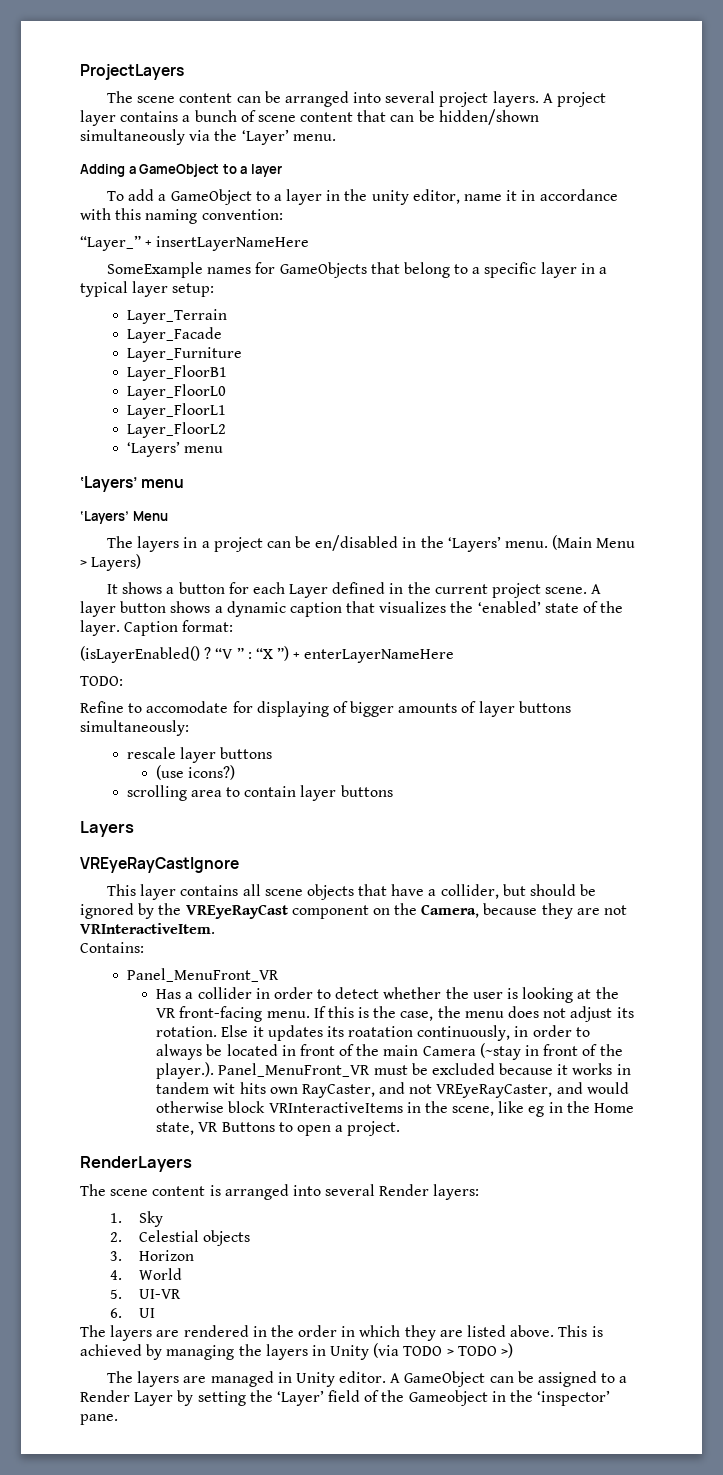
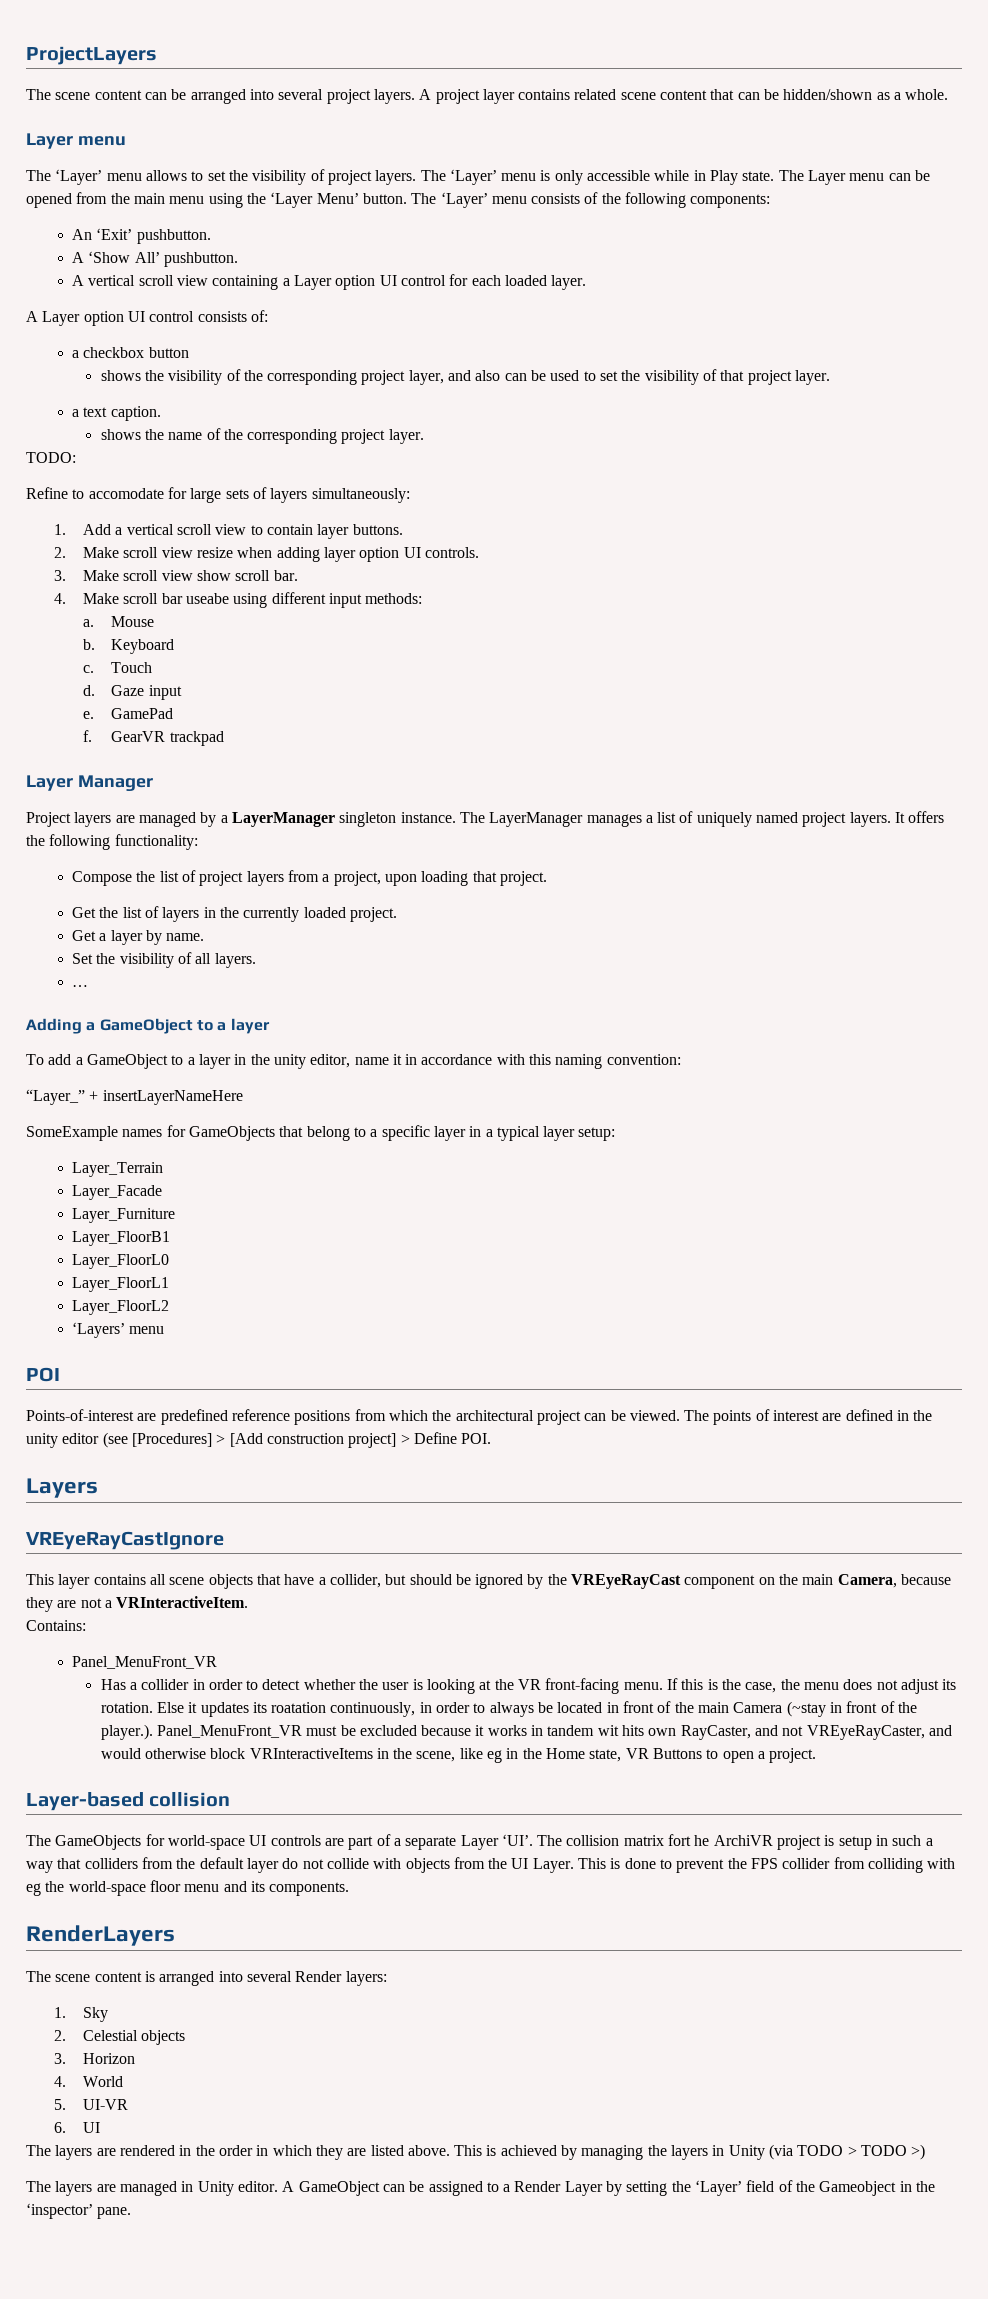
- A project layer contains a bunch of scene content that can be hidden/shown simultaneously via the ‘Layer’ menu.
+ A project layer contains related scene content that can be hidden/shown as a whole.
+ Layer menu
+ The ‘Layer’ menu allows to set the visibility of project layers. The ‘Layer’ menu is only accessible while in Play state. The Layer menu can be opened from the main menu using the ‘Layer Menu’ button. The ‘Layer’ menu consists of the following components:
+ An ‘Exit’ pushbutton.
+ A ‘Show All’ pushbutton.
+ A vertical scroll view containing a Layer option UI control for each loaded layer.
+ A Layer option UI control consists of:
+ a checkbox button
+ shows the visibility of the corresponding project layer, and also can be used to set the visibility of that project layer.
+ a text caption.
+ shows the name of the corresponding project layer.
+ TODO:
+ Refine to accomodate for large sets of layers simultaneously:
+ 1. Add a vertical scroll view to contain layer buttons.
+ 2. Make scroll view resize when adding layer option UI controls.
+ 3. Make scroll view show scroll bar.
+ 4. Make scroll bar useabe using different input methods:
+ a. Mouse
+ b. Keyboard
+ c. Touch
+ d. Gaze input
+ e. GamePad
+ f. GearVR trackpad
+ Layer Manager
+ Project layers are managed by a LayerManager singleton instance. The LayerManager manages a list of uniquely named project layers. It offers the following functionality:
+ Compose the list of project layers from a project, upon loading that project.
+ Get the list of layers in the currently loaded project.
+ Get a layer by name.
+ Set the visibility of all layers.
+ …
  Layer_FloorL2
  ‘Layers’ menu
- ‘Layers’ menu
- ‘Layers’ Menu
- The layers in a project can be en/disabled in the ‘Layers’ menu. (Main Menu > Layers)
- It shows a button for each Layer defined in the current project scene. A layer button shows a dynamic caption that visualizes the ‘enabled’ state of the layer. Caption format:
- (isLayerEnabled() ? “V ” : “X ”) + enterLayerNameHere
- TODO:
- Refine to accomodate for displaying of bigger amounts of layer buttons simultaneously:
- rescale layer buttons
- (use icons?)
- scrolling area to contain layer buttons
+ POI
+ Points-of-interest are predefined reference positions from which the architectural project can be viewed. The points of interest are defined in the unity editor (see [Procedures] > [Add construction project] > Define POI.
- This layer contains all scene objects that have a collider, but should be ignored by the VREyeRayCast component on the Camera, because they are not VRInteractiveItem.
+ This layer contains all scene objects that have a collider, but should be ignored by the VREyeRayCast component on the main Camera, because they are not a VRInteractiveItem.
+ Layer-based collision
+ The GameObjects for world-space UI controls are part of a separate Layer ‘UI’. The collision matrix fort he ArchiVR project is setup in such a way that colliders from the default layer do not collide with objects from the UI Layer. This is done to prevent the FPS collider from colliding with eg the world-space floor menu and its components.

